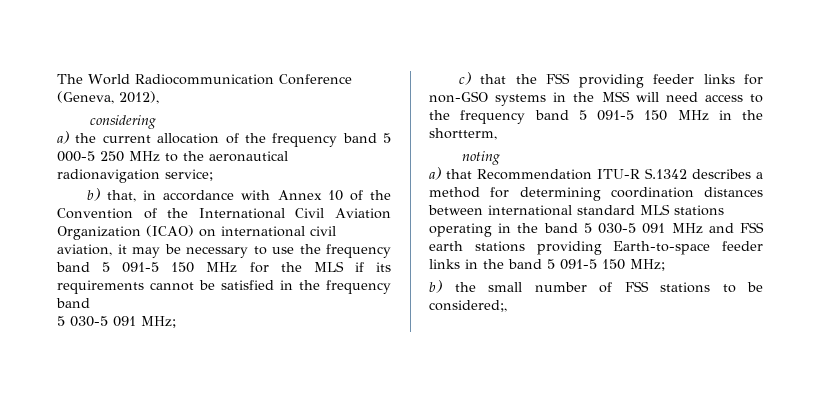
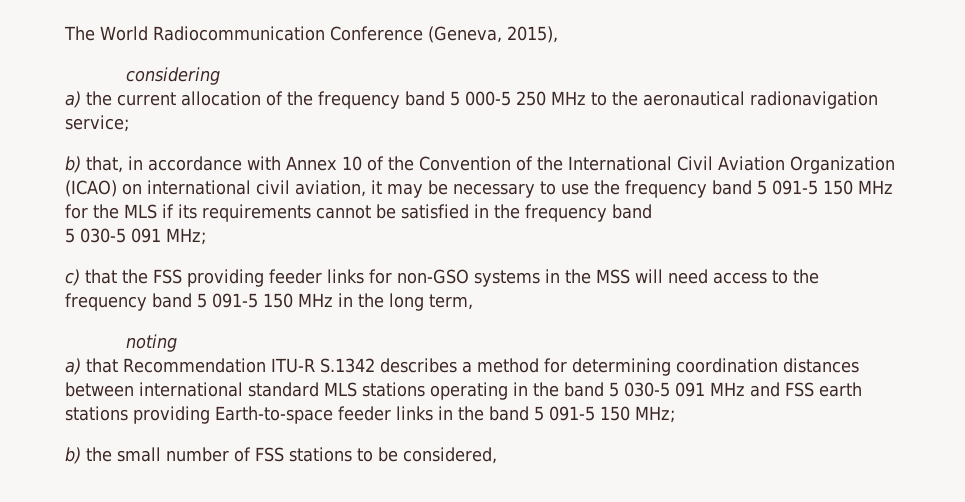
- The World Radiocommunication Conference (Geneva, 2012),
+ The World Radiocommunication Conference (Geneva, 2015),
- c) that the FSS providing feeder links for non-GSO systems in the MSS will need access to the frequency band 5 091-5 150 MHz in the shortterm,
+ c) that the FSS providing feeder links for non-GSO systems in the MSS will need access to the frequency band 5 091-5 150 MHz in the long term,
- b) the small number of FSS stations to be considered;,
+ b) the small number of FSS stations to be considered,

